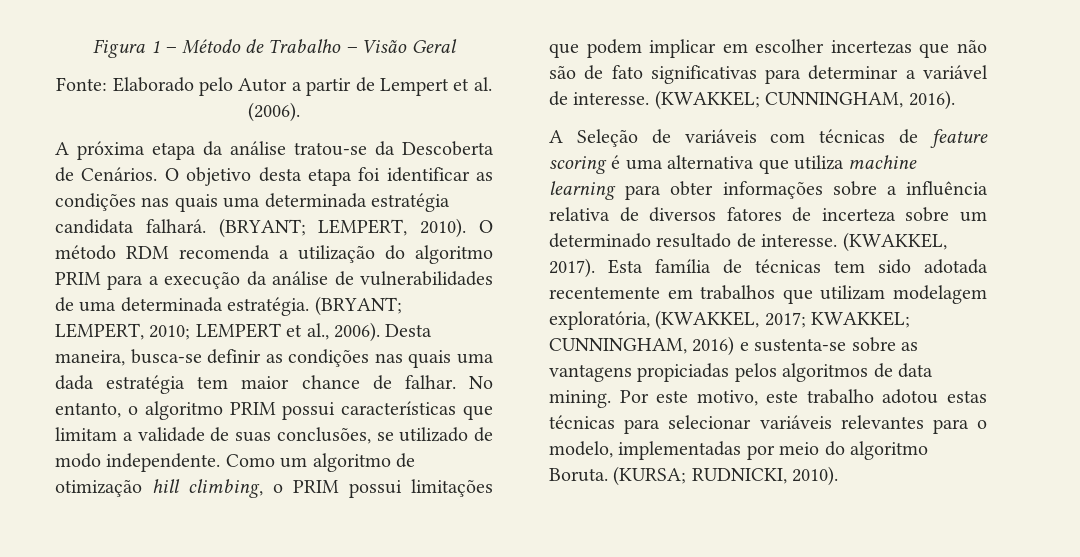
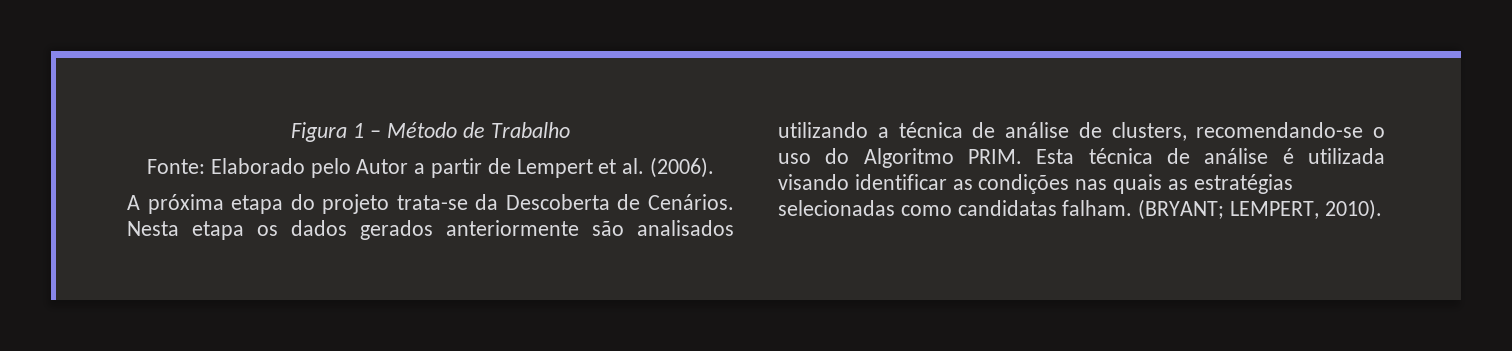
- Figura 1 – Método de Trabalho – Visão Geral
+ Figura 1 – Método de Trabalho
- A próxima etapa da análise tratou-se da Descoberta de Cenários.
+ A próxima etapa do projeto trata-se da Descoberta de Cenários.
- O objetivo desta etapa foi identificar as condições nas quais uma determinada estratégia candidata falhará. (BRYANT; LEMPERT, 2010). O método RDM recomenda a utilização do algoritmo PRIM para a execução da análise de vulnerabilidades de uma determinada estratégia. (BRYANT; LEMPERT, 2010; LEMPERT et al., 2006). Desta maneira, busca-se definir as condições nas quais uma dada estratégia tem maior chance de falhar. No entanto, o algoritmo PRIM possui características que limitam a validade de suas conclusões, se utilizado de modo independente. Como um algoritmo de otimização hill climbing, o PRIM possui limitações que podem implicar em escolher incertezas que não são de fato significativas para determinar a variável de interesse. (KWAKKEL; CUNNINGHAM, 2016).
- A Seleção de variáveis com técnicas de feature scoring é uma alternativa que utiliza machine learning para obter informações sobre a influência relativa de diversos fatores de incerteza sobre um determinado resultado de interesse. (KWAKKEL, 2017). Esta família de técnicas tem sido adotada recentemente em trabalhos que utilizam modelagem exploratória, (KWAKKEL, 2017; KWAKKEL; CUNNINGHAM, 2016) e sustenta-se sobre as vantagens propiciadas pelos algoritmos de data mining. Por este motivo, este trabalho adotou estas técnicas para selecionar variáveis relevantes para o modelo, implementadas por meio do algoritmo Boruta. (KURSA; RUDNICKI, 2010).
+ Nesta etapa os dados gerados anteriormente são analisados utilizando a técnica de análise de clusters, recomendando-se o uso do Algoritmo PRIM. Esta técnica de análise é utilizada visando identificar as condições nas quais as estratégias selecionadas como candidatas falham. (BRYANT; LEMPERT, 2010).

